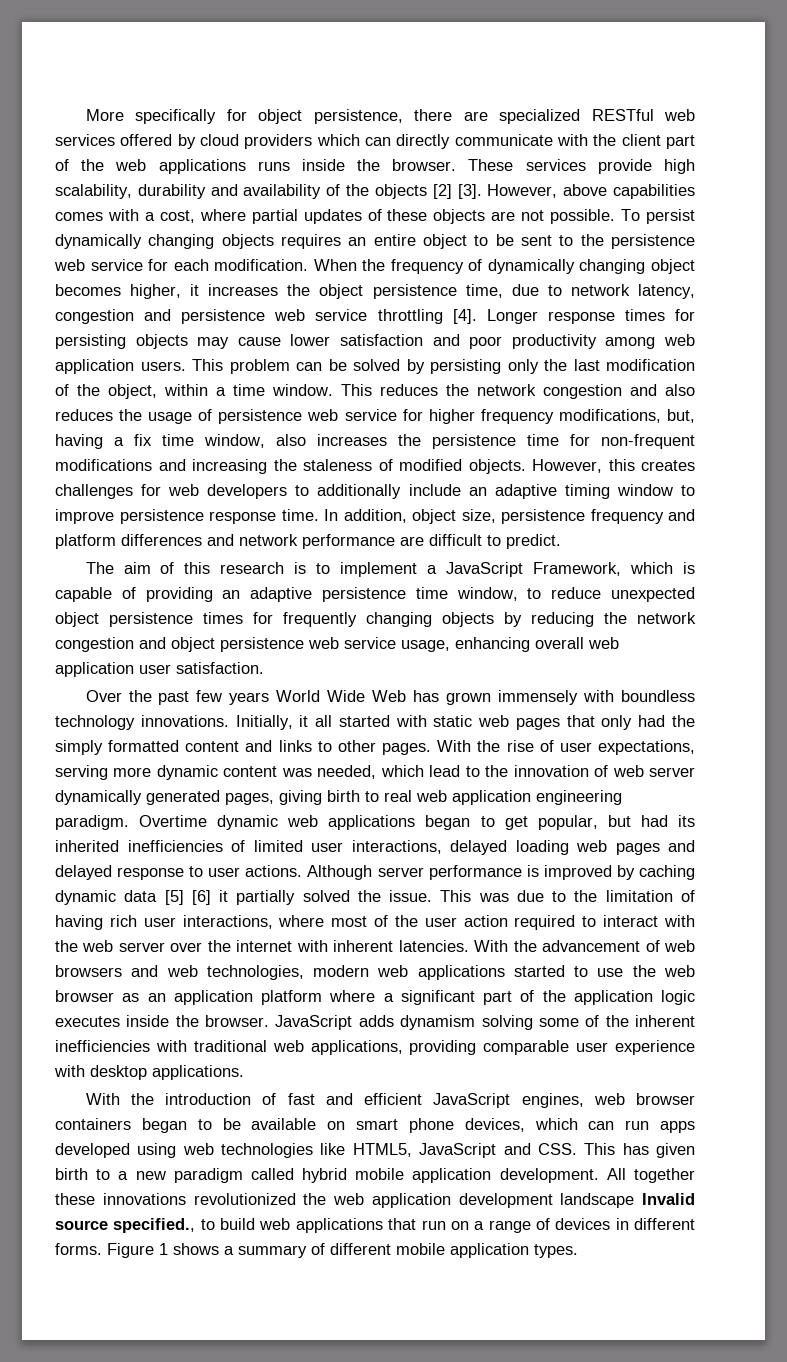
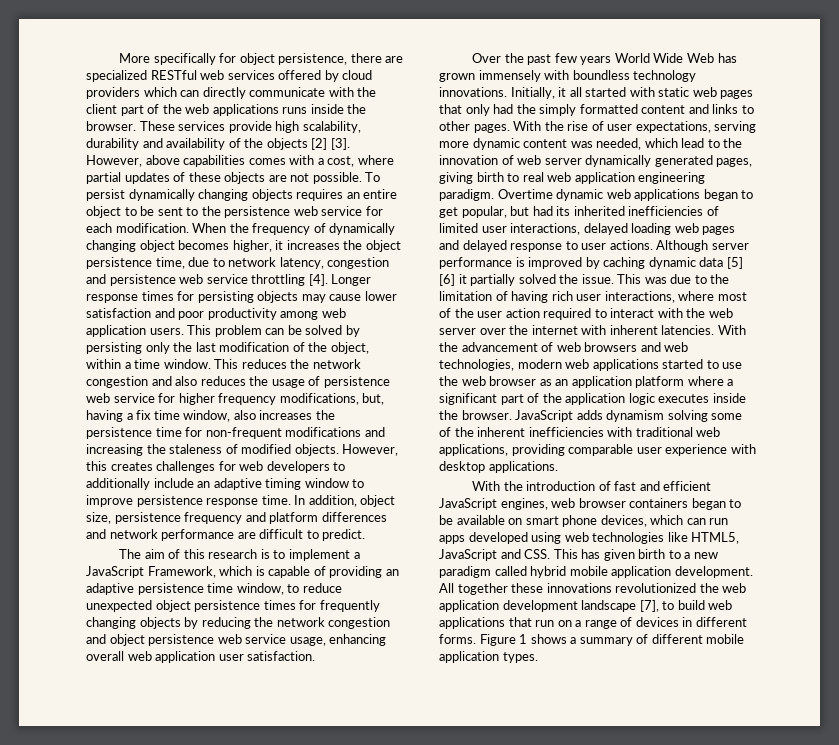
- All together these innovations revolutionized the web application development landscape Invalid source specified., to build web applications that run on a range of devices in different forms.
+ All together these innovations revolutionized the web application development landscape [7], to build web applications that run on a range of devices in different forms.

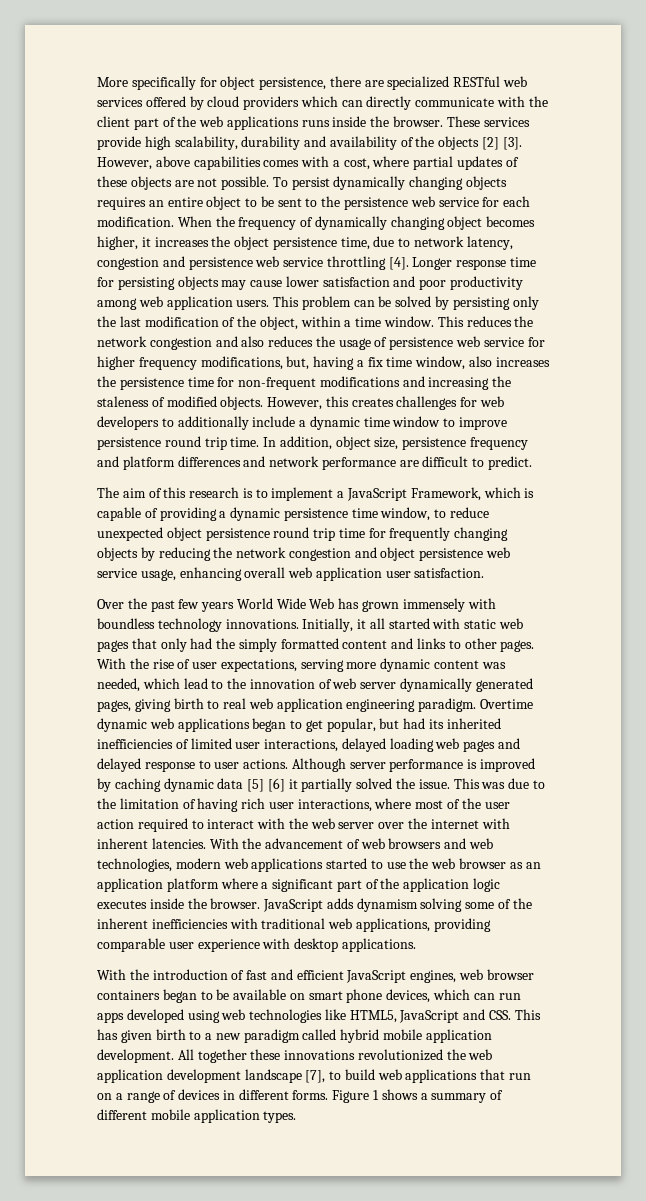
- Longer response times for persisting objects may cause lower satisfaction and poor productivity among web application users.
+ Longer response time for persisting objects may cause lower satisfaction and poor productivity among web application users.
- However, this creates challenges for web developers to additionally include an adaptive timing window to improve persistence response time.
+ However, this creates challenges for web developers to additionally include a dynamic time window to improve persistence round trip time.
- The aim of this research is to implement a JavaScript Framework, which is capable of providing an adaptive persistence time window, to reduce unexpected object persistence times for frequently changing objects by reducing the network congestion and object persistence web service usage, enhancing overall web application user satisfaction.
+ The aim of this research is to implement a JavaScript Framework, which is capable of providing a dynamic persistence time window, to reduce unexpected object persistence round trip time for frequently changing objects by reducing the network congestion and object persistence web service usage, enhancing overall web application user satisfaction.

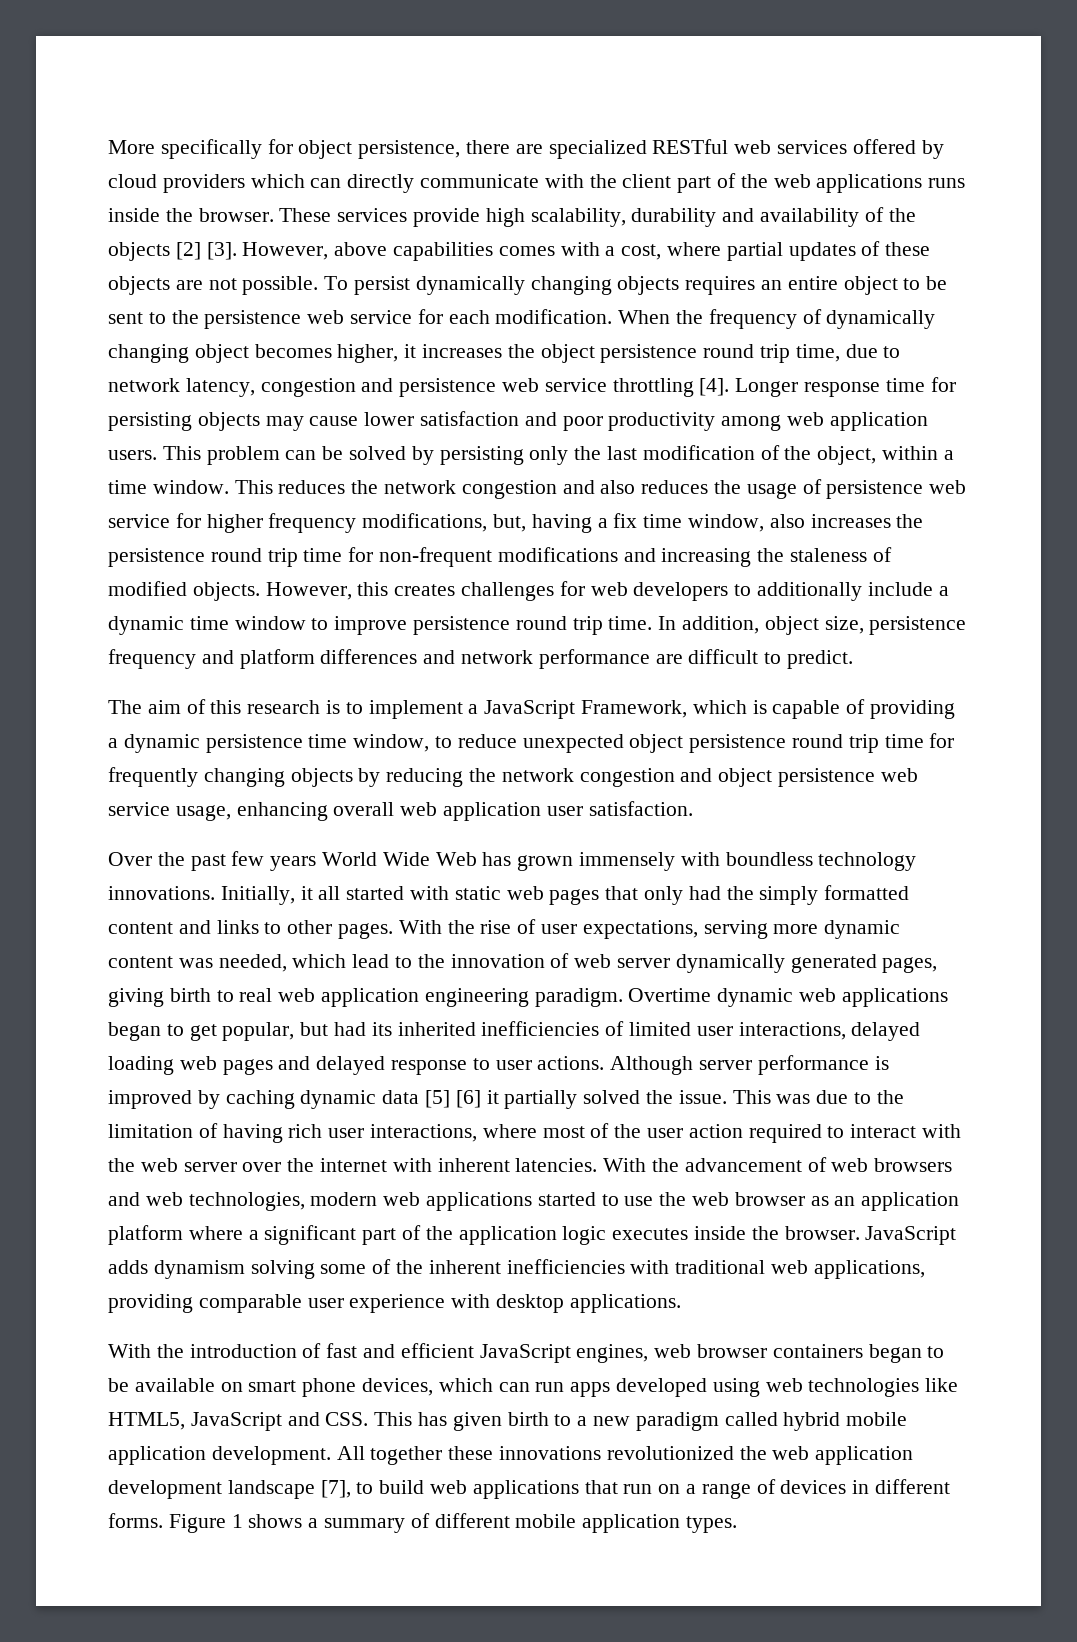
- When the frequency of dynamically changing object becomes higher, it increases the object persistence time, due to network latency, congestion and persistence web service throttling [4].
+ When the frequency of dynamically changing object becomes higher, it increases the object persistence round trip time, due to network latency, congestion and persistence web service throttling [4].
- This reduces the network congestion and also reduces the usage of persistence web service for higher frequency modifications, but, having a fix time window, also increases the persistence time for non-frequent modifications and increasing the staleness of modified objects.
+ This reduces the network congestion and also reduces the usage of persistence web service for higher frequency modifications, but, having a fix time window, also increases the persistence round trip time for non-frequent modifications and increasing the staleness of modified objects.

